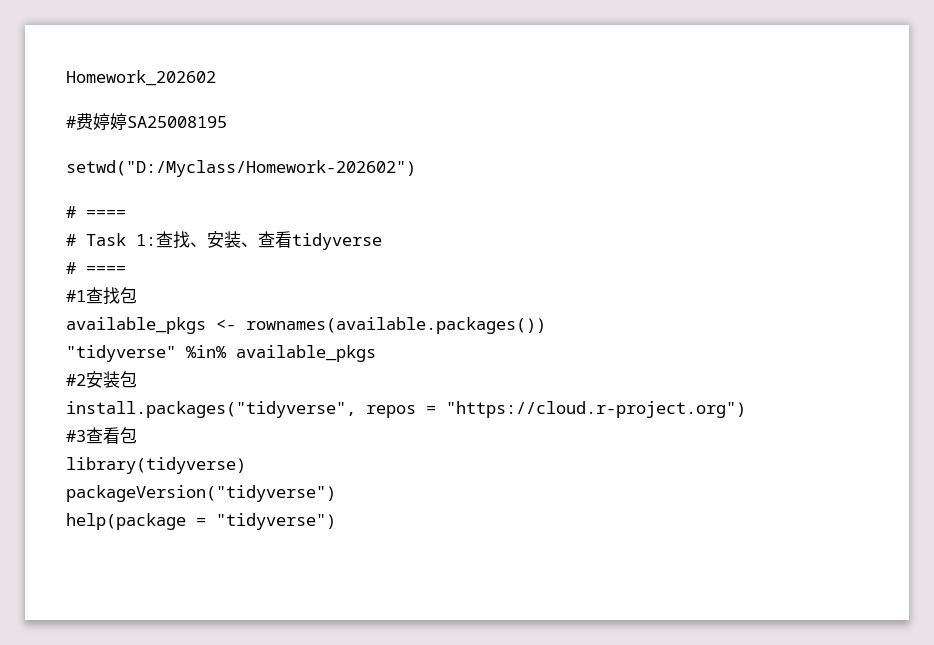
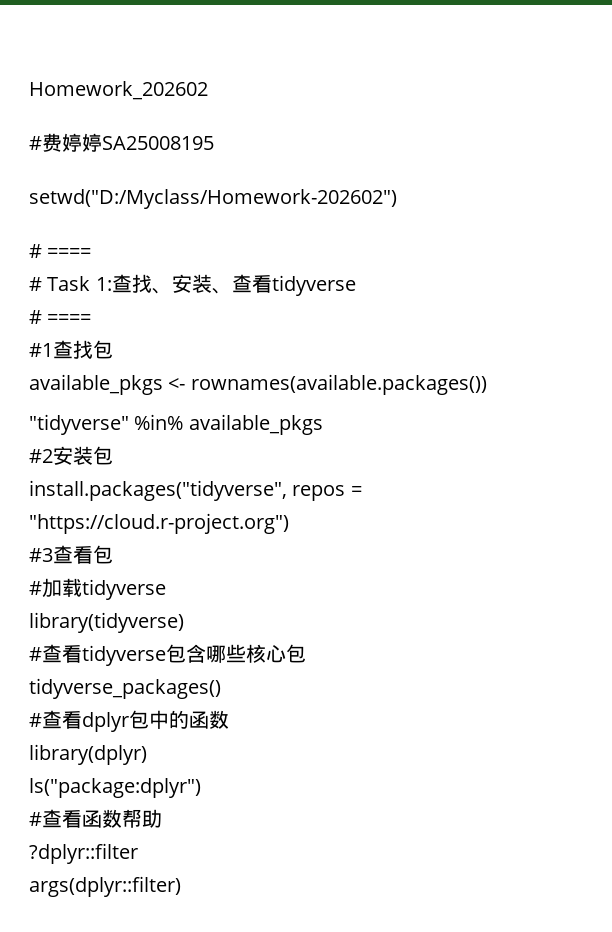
+ #加载tidyverse
  library(tidyverse)
- packageVersion("tidyverse")
- help(package = "tidyverse")
+ #查看tidyverse包含哪些核心包
+ tidyverse_packages()
+ #查看dplyr包中的函数
+ library(dplyr)
+ ls("package:dplyr")
+ #查看函数帮助
+ ?dplyr::filter
+ args(dplyr::filter)

